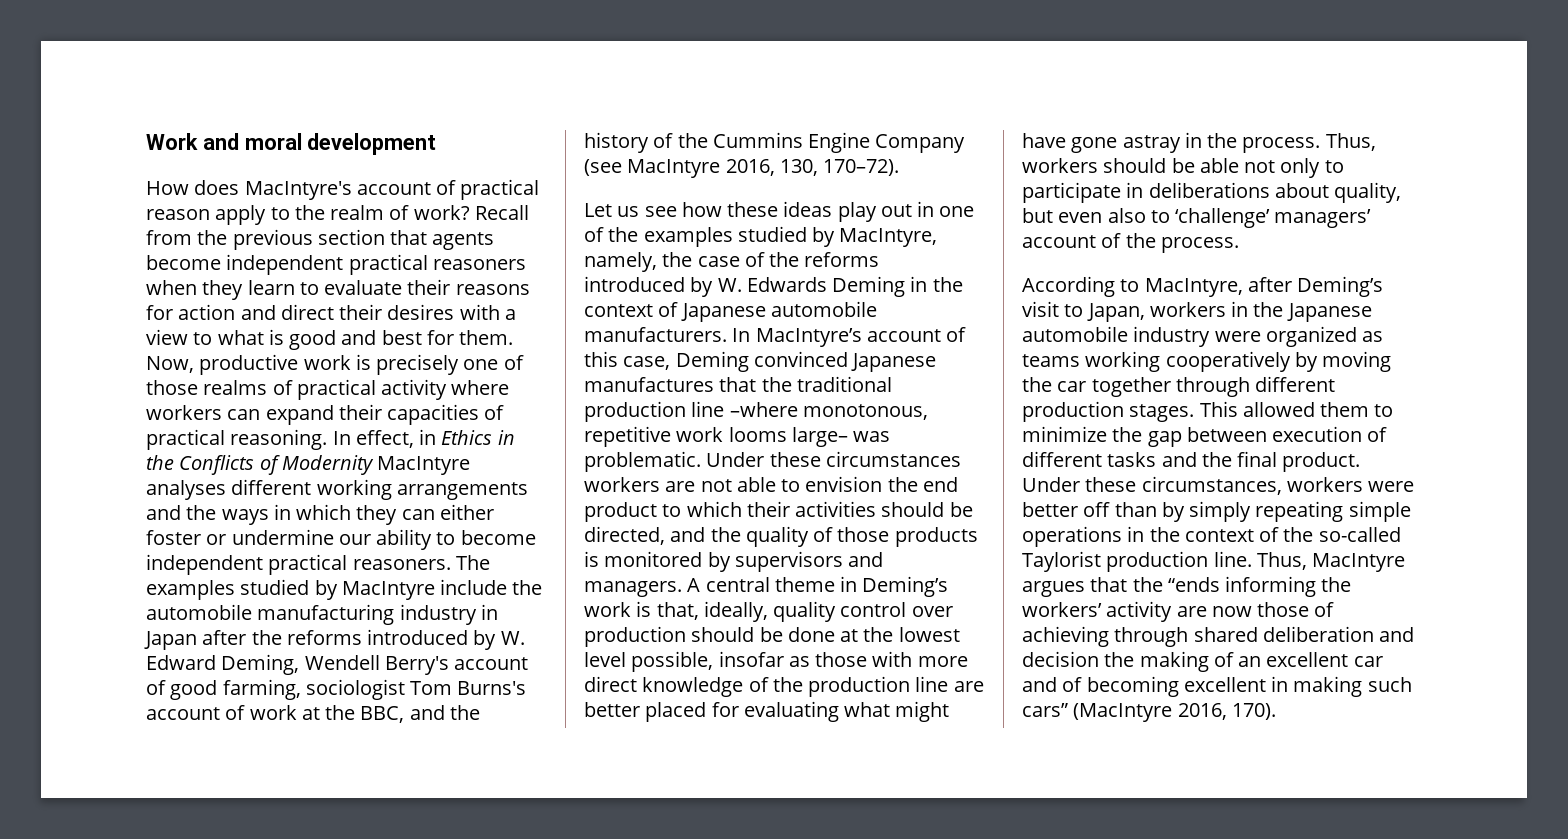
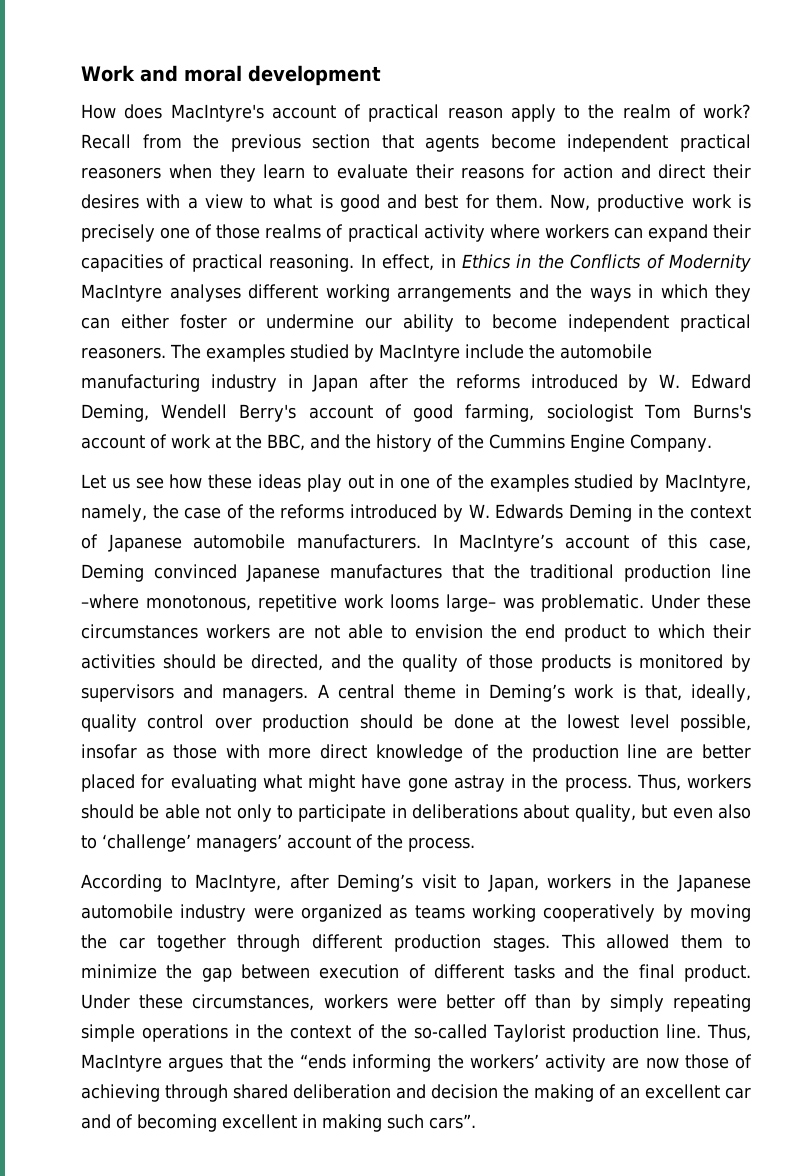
- The examples studied by MacIntyre include the automobile manufacturing industry in Japan after the reforms introduced by W. Edward Deming, Wendell Berry's account of good farming, sociologist Tom Burns's account of work at the BBC, and the history of the Cummins Engine Company (see MacIntyre 2016, 130, 170–72).
+ The examples studied by MacIntyre include the automobile manufacturing industry in Japan after the reforms introduced by W. Edward Deming, Wendell Berry's account of good farming, sociologist Tom Burns's account of work at the BBC, and the history of the Cummins Engine Company.
- Thus, MacIntyre argues that the “ends informing the workers’ activity are now those of achieving through shared deliberation and decision the making of an excellent car and of becoming excellent in making such cars” (MacIntyre 2016, 170).
+ Thus, MacIntyre argues that the “ends informing the workers’ activity are now those of achieving through shared deliberation and decision the making of an excellent car and of becoming excellent in making such cars”.

